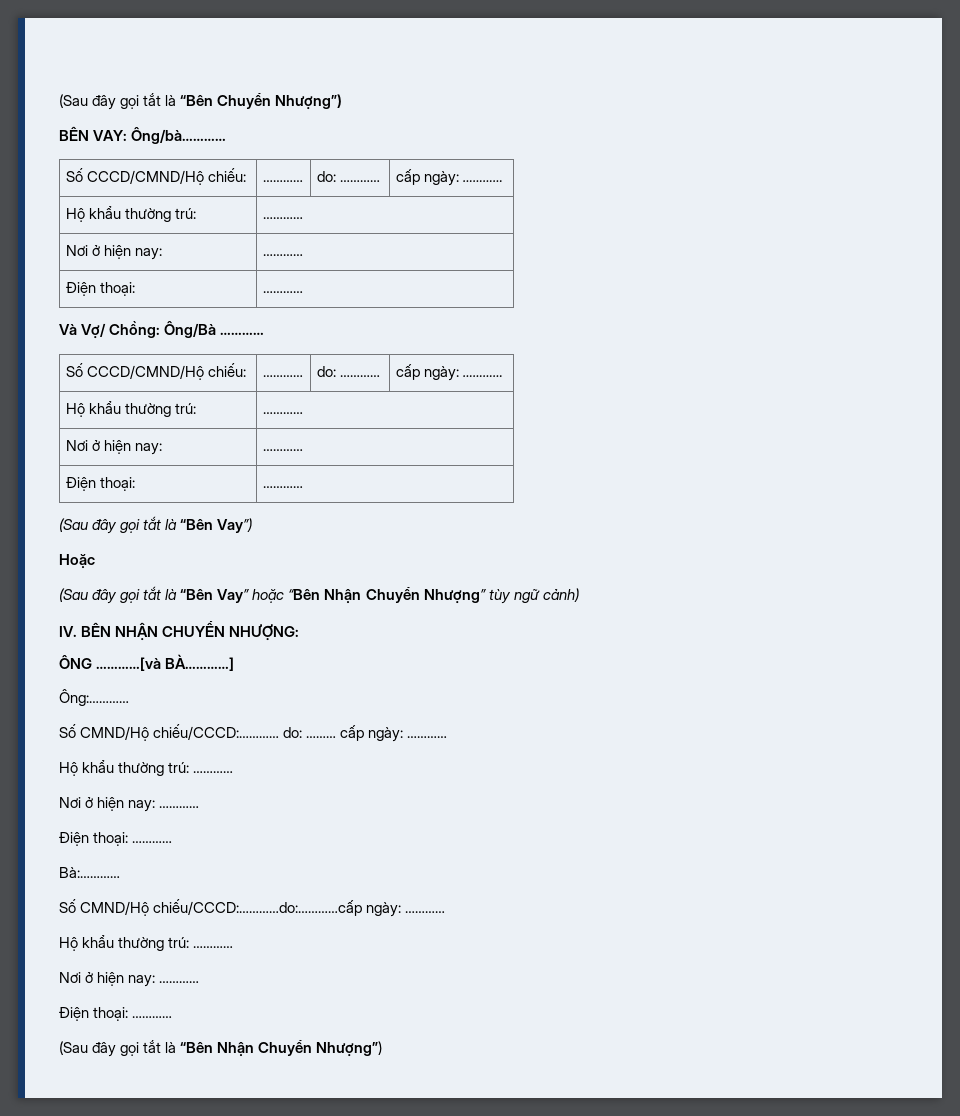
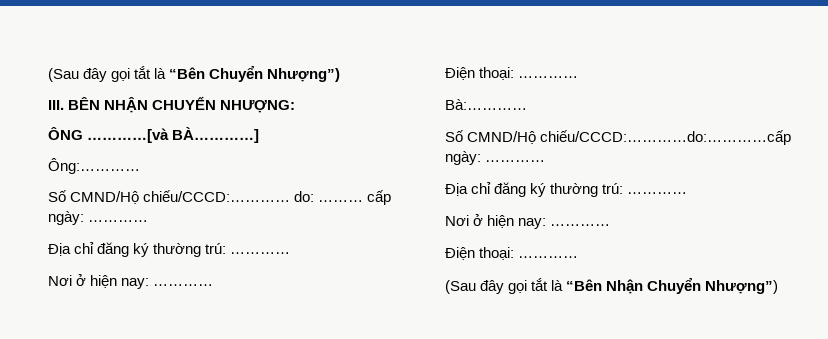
- BÊN VAY: Ông/bà…………
- Số CCCD/CMND/Hộ chiếu: | ………… | do: ………… | cấp ngày: …………
- Hộ khẩu thường trú: | …………
- Nơi ở hiện nay: | …………
- Điện thoại: | …………
- Và Vợ/ Chồng: Ông/Bà …………
- Số CCCD/CMND/Hộ chiếu: | ………… | do: ………… | cấp ngày: …………
- Hộ khẩu thường trú: | …………
- Nơi ở hiện nay: | …………
- Điện thoại: | …………
- (Sau đây gọi tắt là “Bên Vay”)
- Hoặc
- (Sau đây gọi tắt là “Bên Vay” hoặc “Bên Nhận Chuyển Nhượng” tùy ngữ cảnh)
- IV. BÊN NHẬN CHUYỂN NHƯỢNG:
+ III. BÊN NHẬN CHUYỂN NHƯỢNG:
  Số CMND/Hộ chiếu/CCCD:………… do: ……… cấp ngày: …………
- Hộ khẩu thường trú: …………
+ Địa chỉ đăng ký thường trú: …………
  Số CMND/Hộ chiếu/CCCD:…………do:…………cấp ngày: …………
- Hộ khẩu thường trú: …………
+ Địa chỉ đăng ký thường trú: …………

